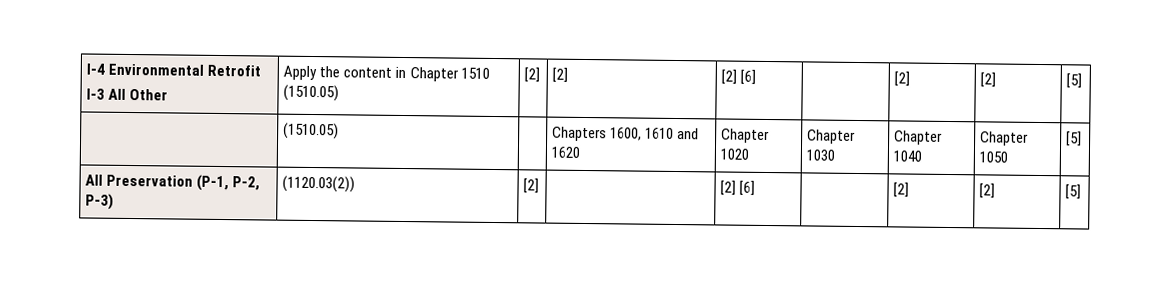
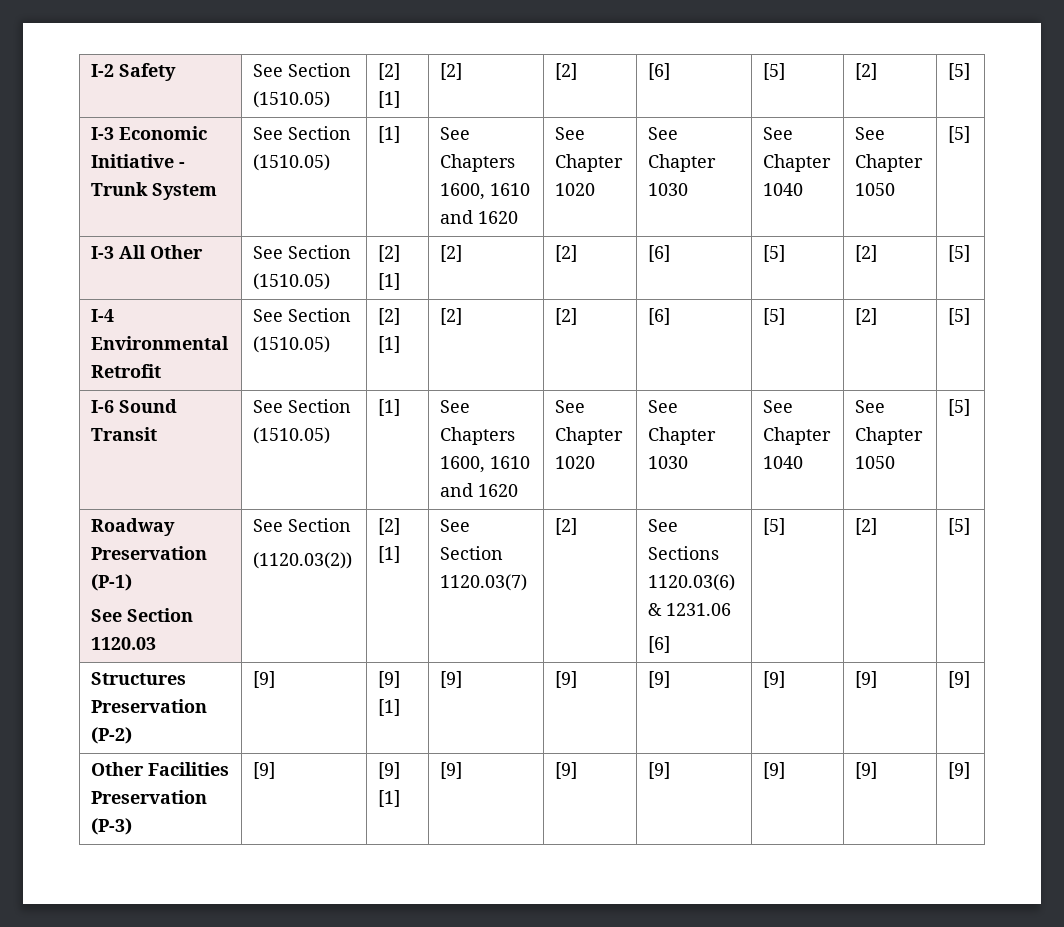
- I-4 Environmental Retrofit
- I-3 All Other | Apply the content in Chapter 1510 (1510.05) | [2] | [2] | [2] [6] | | [2] | [2] | [5]
- | (1510.05) | | Chapters 1600, 1610 and 1620 | Chapter 1020 | Chapter 1030 | Chapter 1040 | Chapter 1050 | [5]
- All Preservation (P-1, P-2, P-3) | (1120.03(2)) | [2] | | [2] [6] | | [2] | [2] | [5]
+ I-2 Safety | See Section (1510.05) | [2] [1] | [2] | [2] | [6] | [5] | [2] | [5]
+ I-3 Economic Initiative - Trunk System | See Section (1510.05) | [1] | See Chapters 1600, 1610 and 1620 | See Chapter 1020 | See Chapter 1030 | See Chapter 1040 | See Chapter 1050 | [5]
+ I-3 All Other | See Section (1510.05) | [2] [1] | [2] | [2] | [6] | [5] | [2] | [5]
+ I-4 Environmental Retrofit | See Section (1510.05) | [2] [1] | [2] | [2] | [6] | [5] | [2] | [5]
+ I-6 Sound Transit | See Section (1510.05) | [1] | See Chapters 1600, 1610 and 1620 | See Chapter 1020 | See Chapter 1030 | See Chapter 1040 | See Chapter 1050 | [5]
+ Roadway Preservation (P-1)
+ See Section 1120.03 | See Section
+ (1120.03(2)) | [2] [1] | See Section 1120.03(7) | [2] | See Sections 1120.03(6) & 1231.06
+ [6] | [5] | [2] | [5]
+ Structures Preservation (P-2) | [9] | [9] [1] | [9] | [9] | [9] | [9] | [9] | [9]
+ Other Facilities Preservation (P-3) | [9] | [9] [1] | [9] | [9] | [9] | [9] | [9] | [9]

